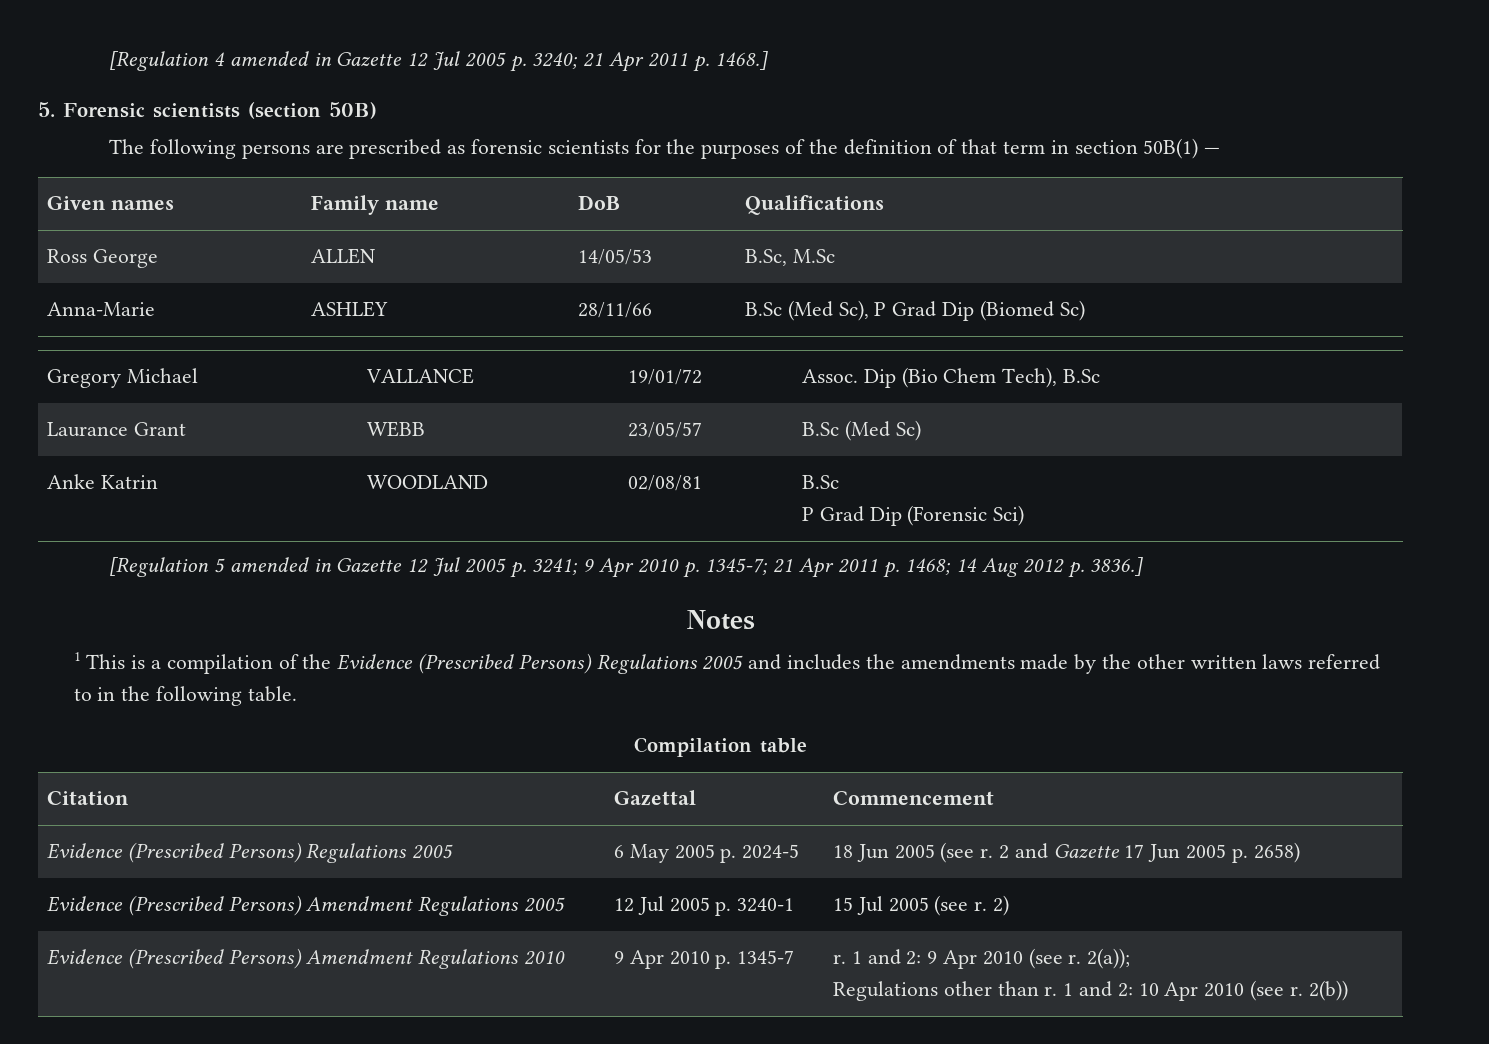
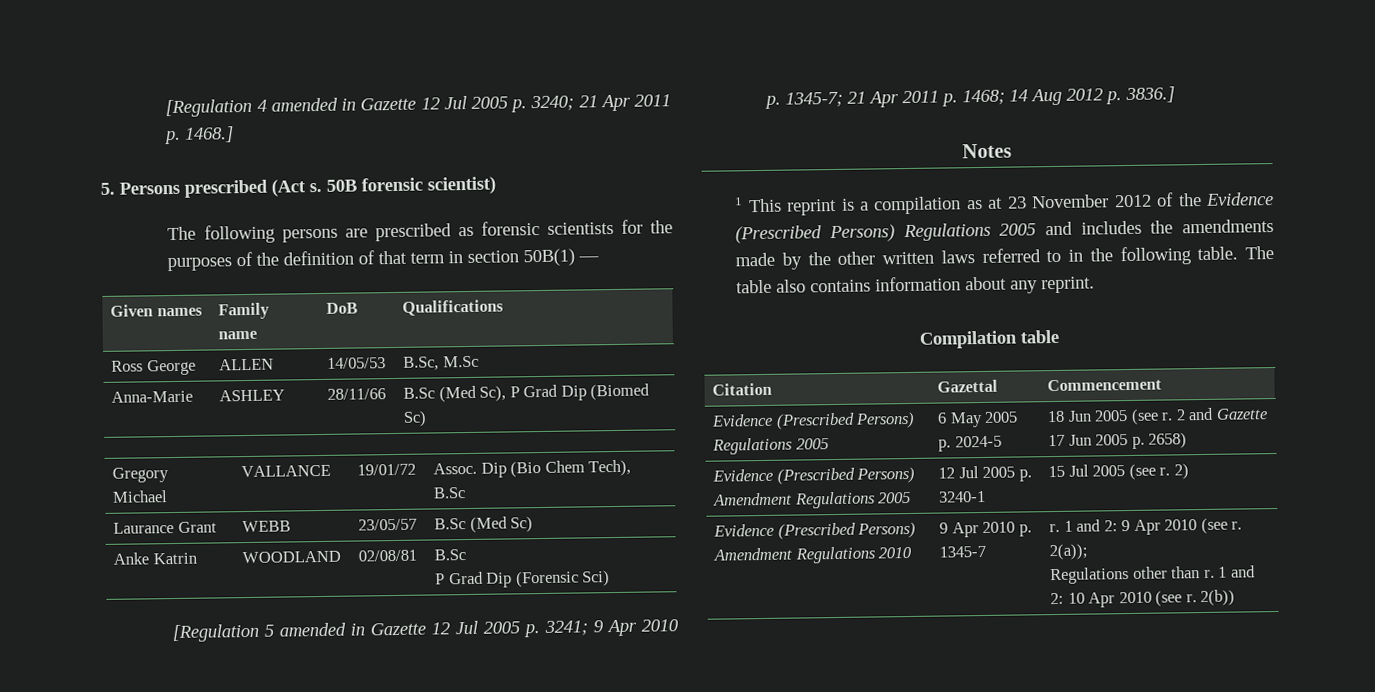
- 5. Forensic scientists (section 50B)
+ 5. Persons prescribed (Act s. 50B forensic scientist)
- 1 This is a compilation of the Evidence (Prescribed Persons) Regulations 2005 and includes the amendments made by the other written laws referred to in the following table.
+ 1 This reprint is a compilation as at 23 November 2012 of the Evidence (Prescribed Persons) Regulations 2005 and includes the amendments made by the other written laws referred to in the following table. The table also contains information about any reprint.

